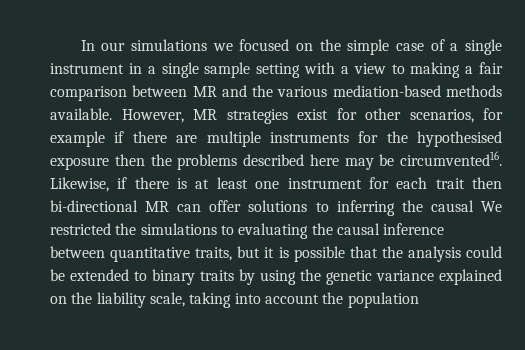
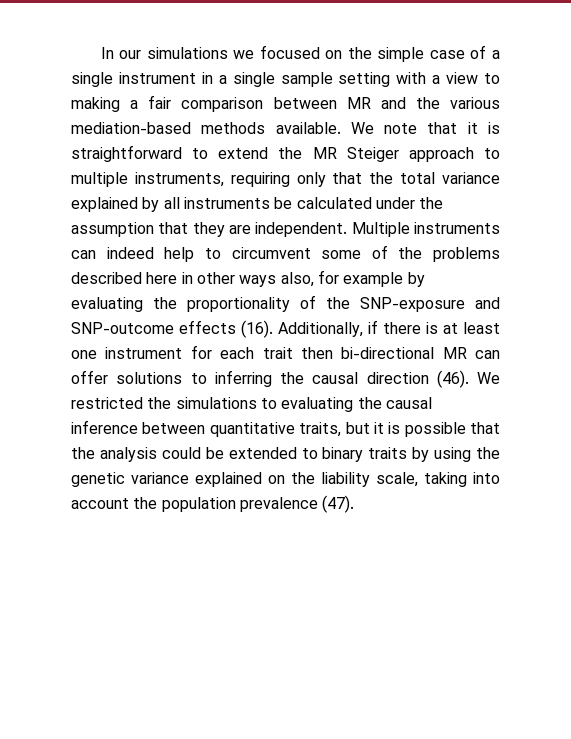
- However, MR strategies exist for other scenarios, for example if there are multiple instruments for the hypothesised exposure then the problems described here may be circumvented16. Likewise, if there is at least one instrument for each trait then bi-directional MR can offer solutions to inferring the causal We restricted the simulations to evaluating the causal inference between quantitative traits, but it is possible that the analysis could be extended to binary traits by using the genetic variance explained on the liability scale, taking into account the population
+ We note that it is straightforward to extend the MR Steiger approach to multiple instruments, requiring only that the total variance explained by all instruments be calculated under the assumption that they are independent. Multiple instruments can indeed help to circumvent some of the problems described here in other ways also, for example by evaluating the proportionality of the SNP-exposure and SNP-outcome effects (16). Additionally, if there is at least one instrument for each trait then bi-directional MR can offer solutions to inferring the causal direction (46). We restricted the simulations to evaluating the causal inference between quantitative traits, but it is possible that the analysis could be extended to binary traits by using the genetic variance explained on the liability scale, taking into account the population prevalence (47).

